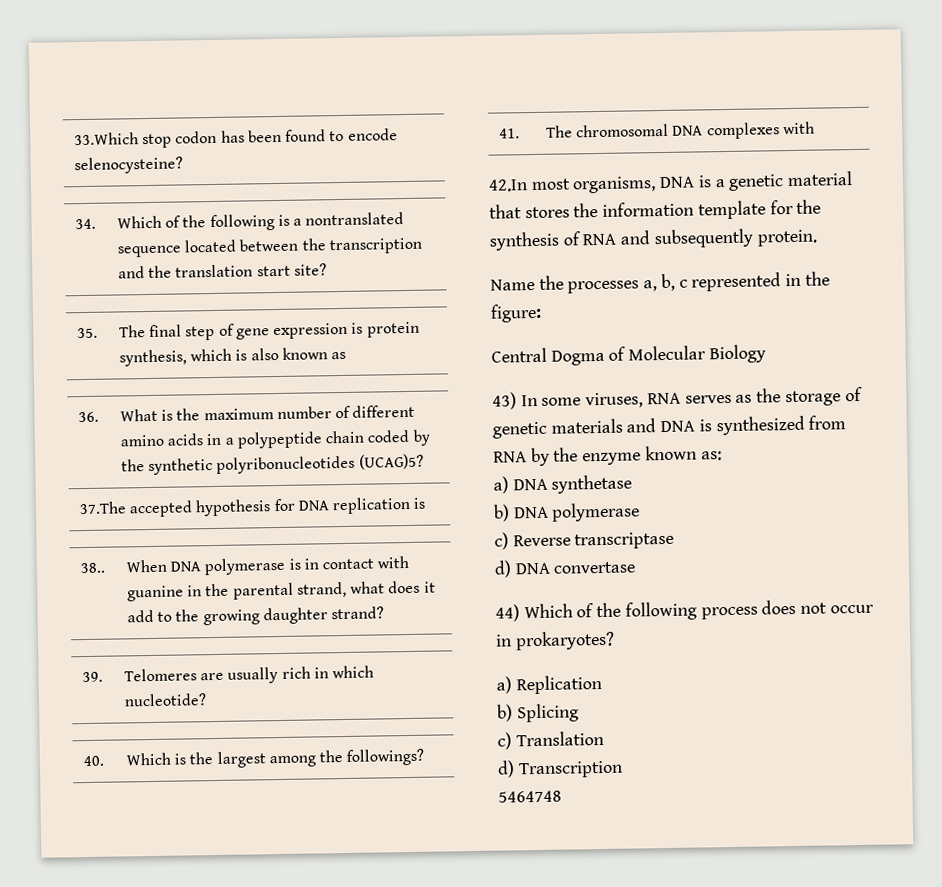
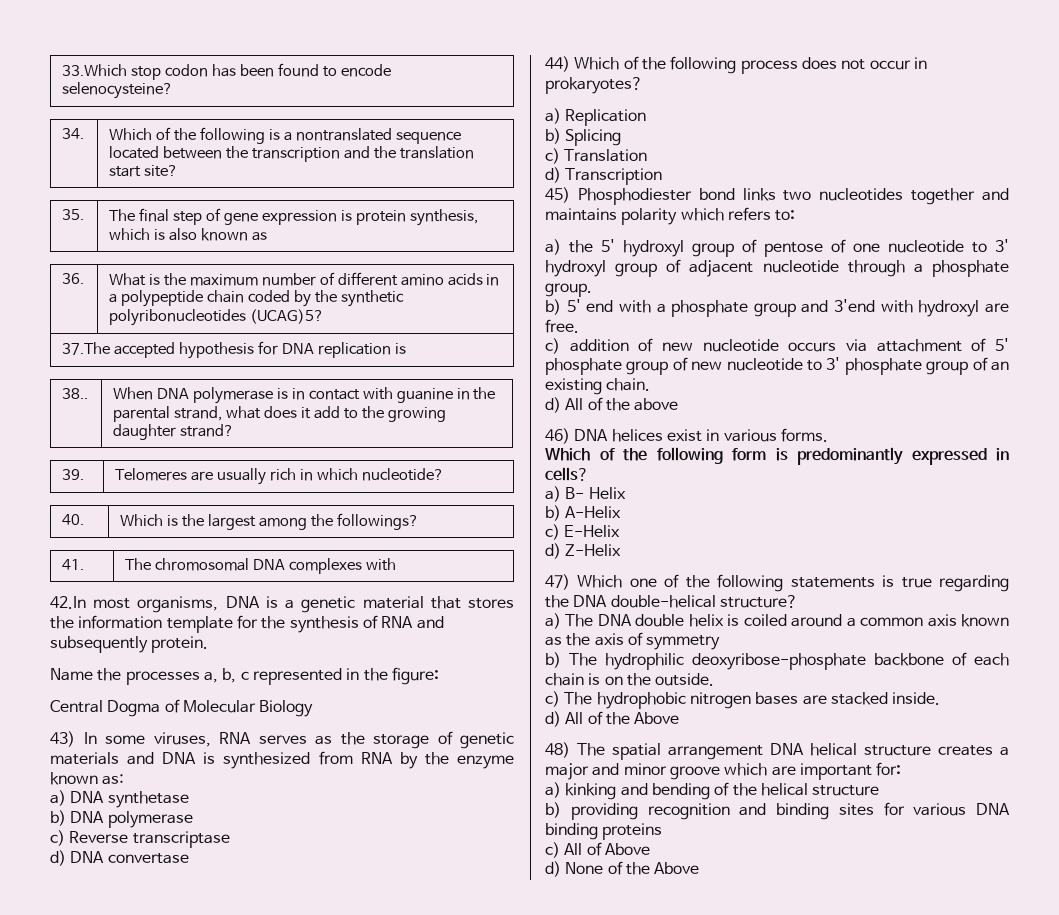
- 5464748
+ 45) Phosphodiester bond links two nucleotides together and maintains polarity which refers to:
+ a) the 5' hydroxyl group of pentose of one nucleotide to 3' hydroxyl group of adjacent nucleotide through a phosphate group.
+ b) 5' end with a phosphate group and 3'end with hydroxyl are free.
+ c) addition of new nucleotide occurs via attachment of 5' phosphate group of new nucleotide to 3' phosphate group of an existing chain.
+ d) All of the above
+ 46) DNA helices exist in various forms.
+ Which of the following form is predominantly expressed in cells?
+ a) B- Helix
+ b) A-Helix
+ c) E-Helix
+ d) Z-Helix
+ 47) Which one of the following statements is true regarding the DNA double-helical structure?
+ a) The DNA double helix is coiled around a common axis known as the axis of symmetry
+ b) The hydrophilic deoxyribose-phosphate backbone of each chain is on the outside.
+ c) The hydrophobic nitrogen bases are stacked inside.
+ d) All of the Above
+ 48) The spatial arrangement DNA helical structure creates a major and minor groove which are important for:
+ a) kinking and bending of the helical structure
+ b) providing recognition and binding sites for various DNA binding proteins
+ c) All of Above
+ d) None of the Above

